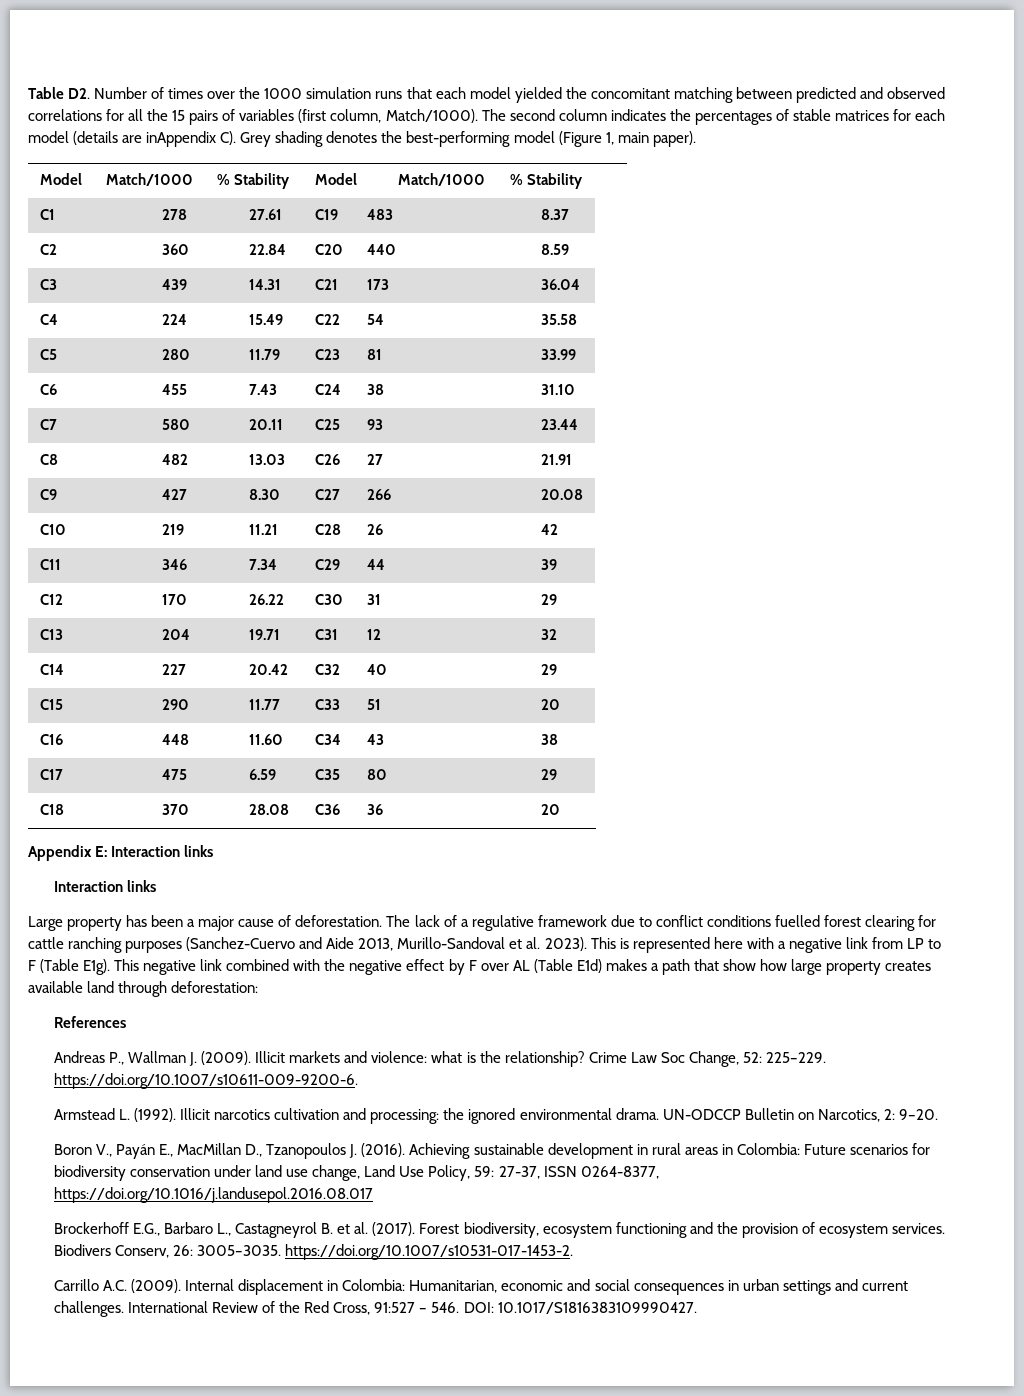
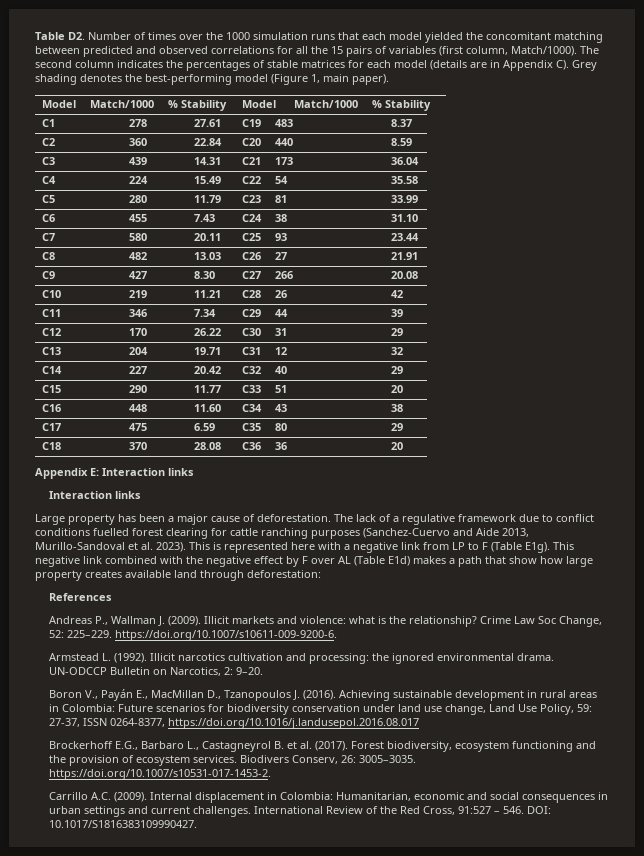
- The second column indicates the percentages of stable matrices for each model (details are inAppendix C). Grey shading denotes the best-performing model (Figure 1, main paper).
+ The second column indicates the percentages of stable matrices for each model (details are in Appendix C). Grey shading denotes the best-performing model (Figure 1, main paper).

